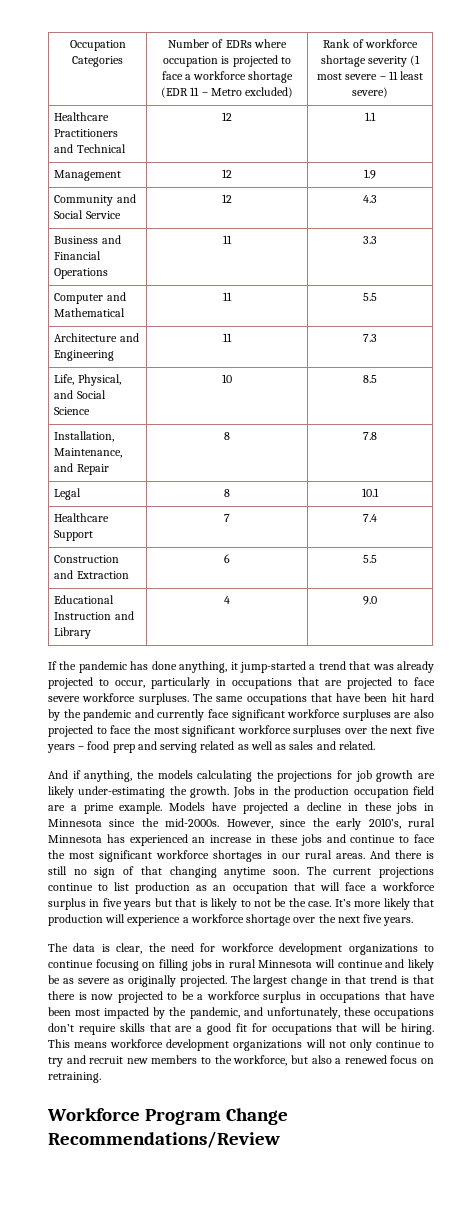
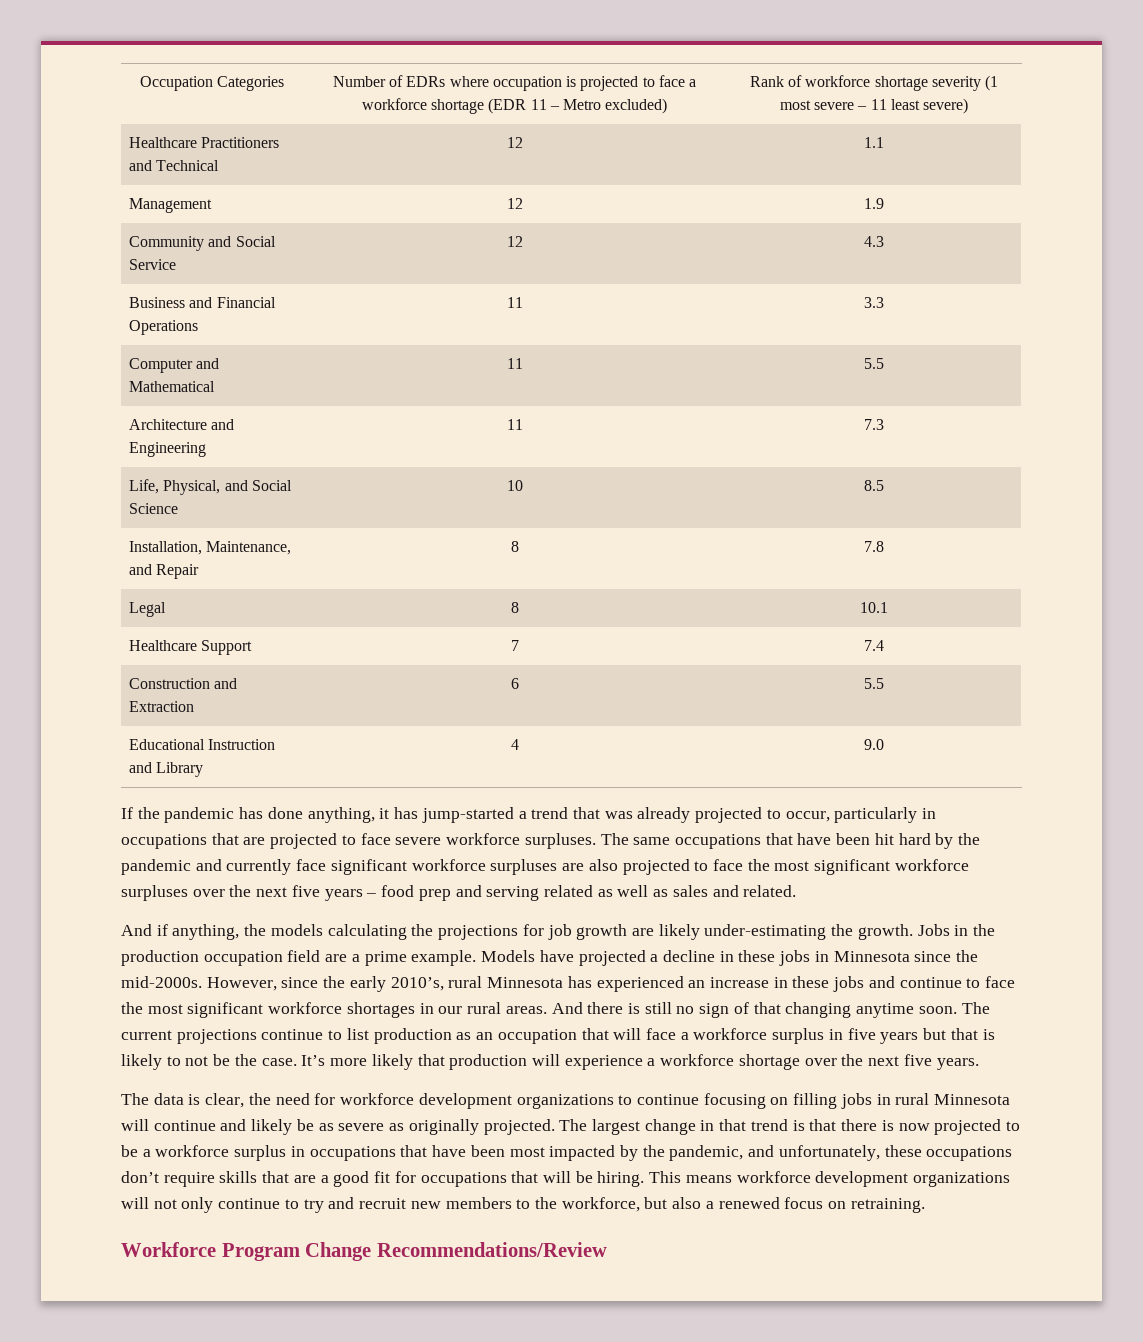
- If the pandemic has done anything, it jump-started a trend that was already projected to occur, particularly in occupations that are projected to face severe workforce surpluses.
+ If the pandemic has done anything, it has jump-started a trend that was already projected to occur, particularly in occupations that are projected to face severe workforce surpluses.

